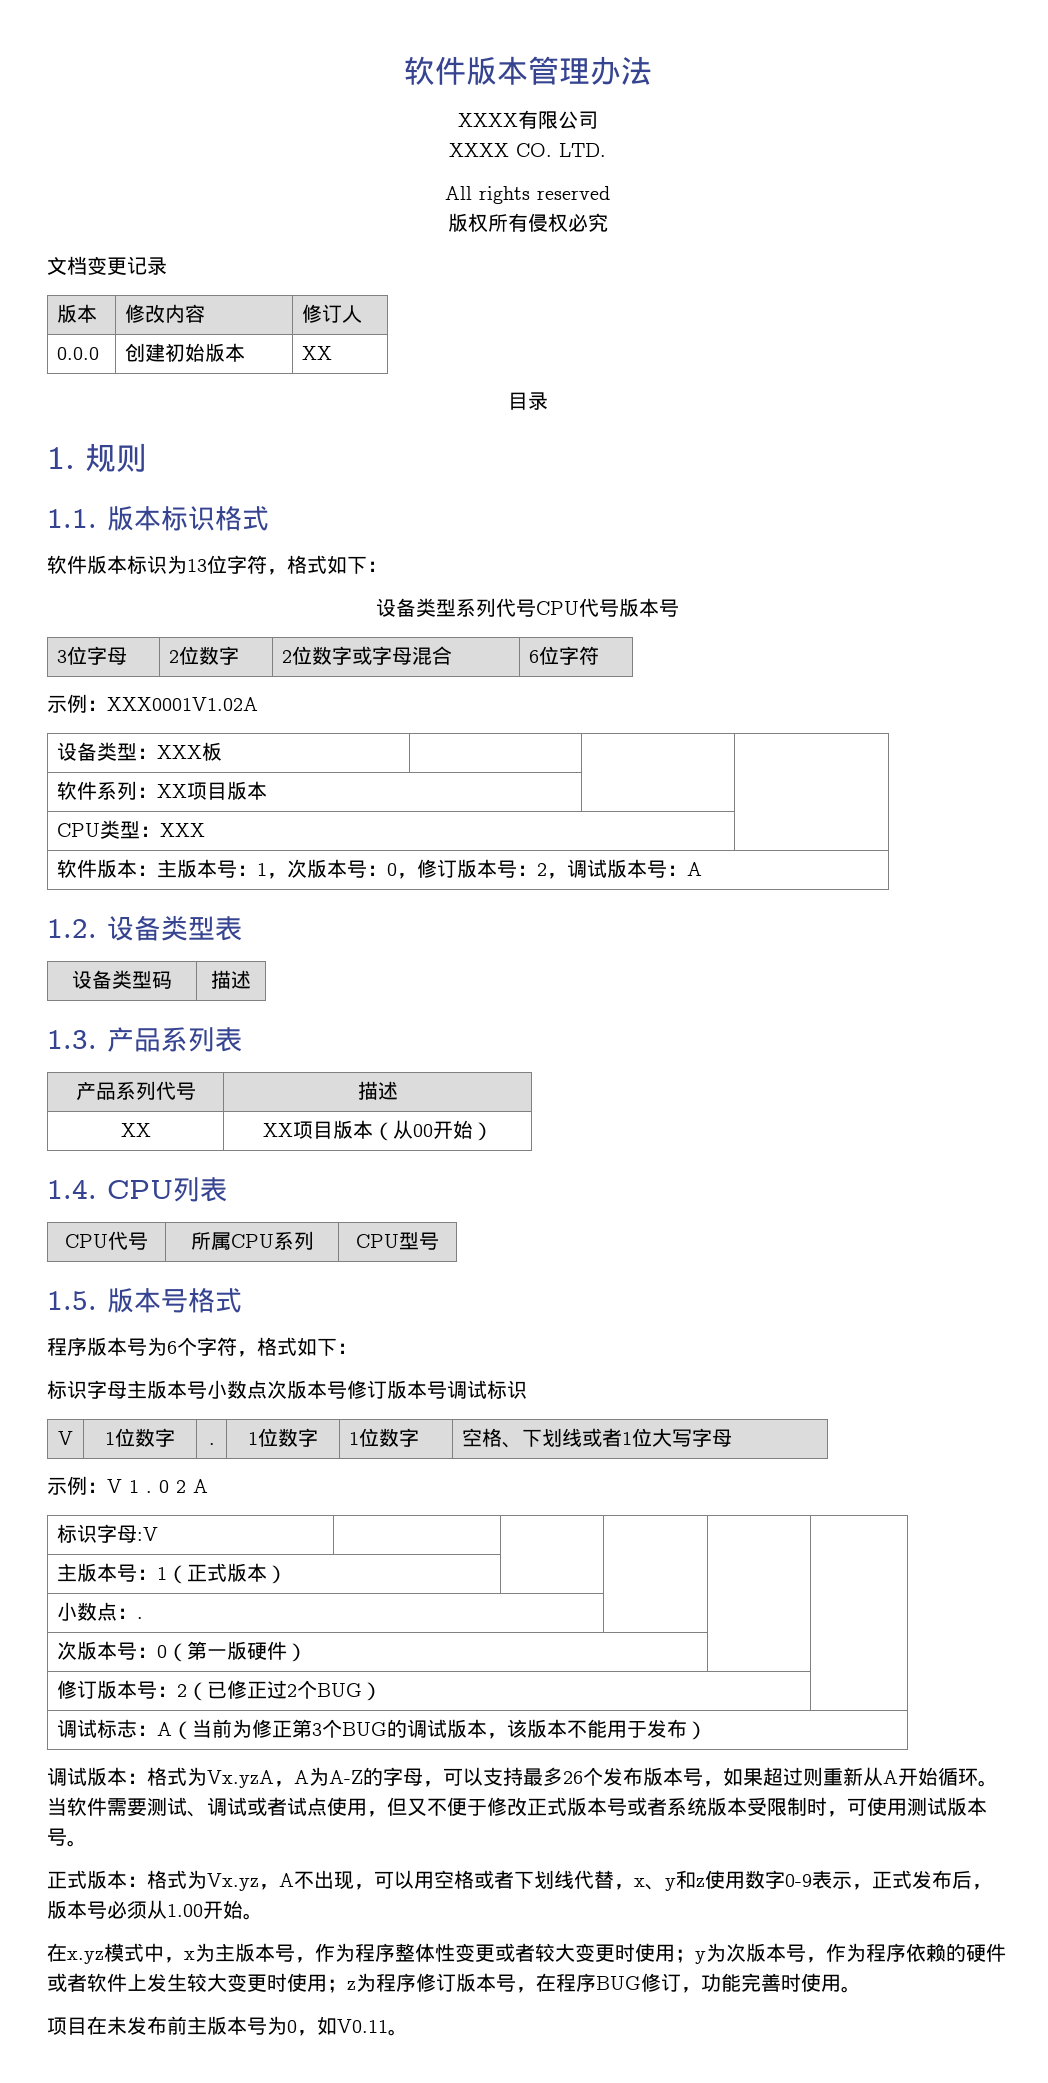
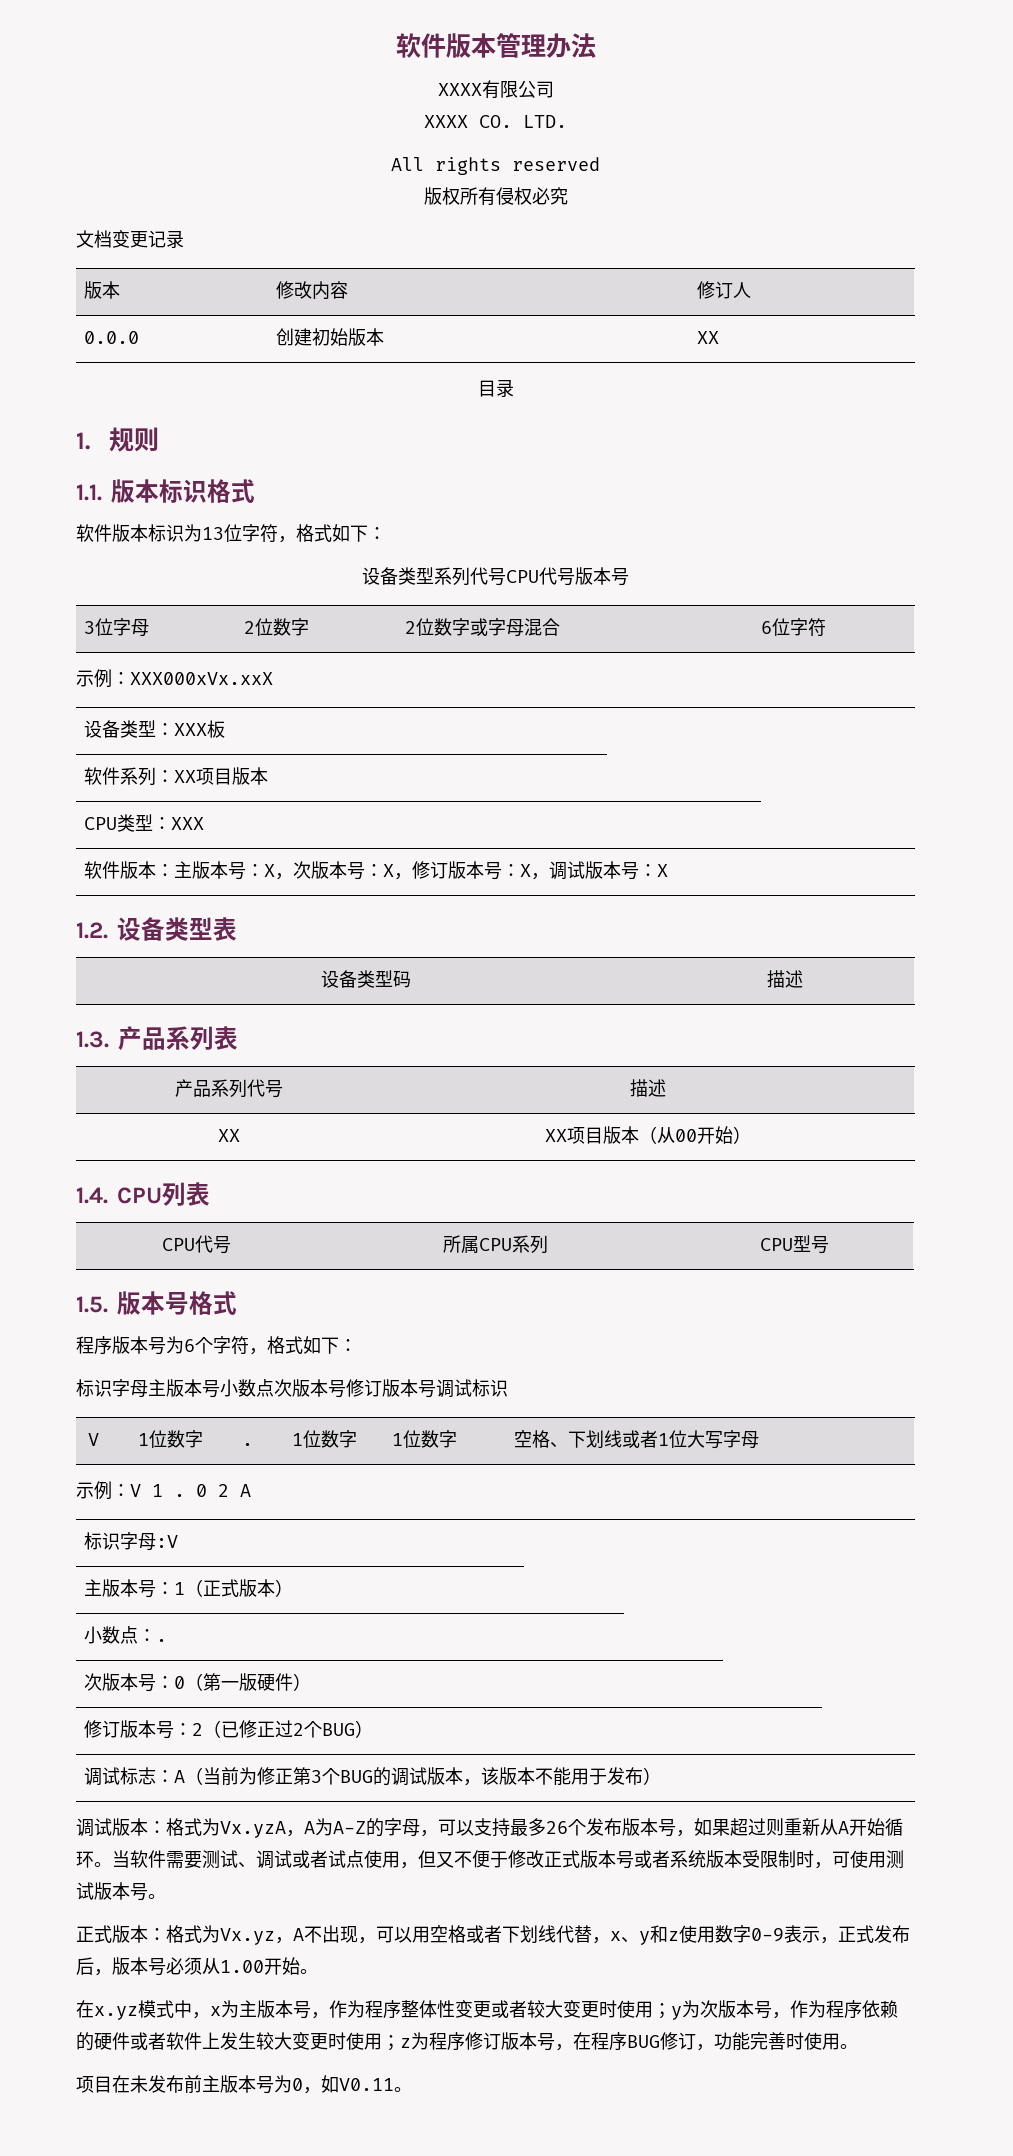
- 示例：XXX0001V1.02A
+ 示例：XXX000xVx.xxX
- 软件版本：主版本号：1，次版本号：0，修订版本号：2，调试版本号：A
+ 软件版本：主版本号：X，次版本号：X，修订版本号：X，调试版本号：X

